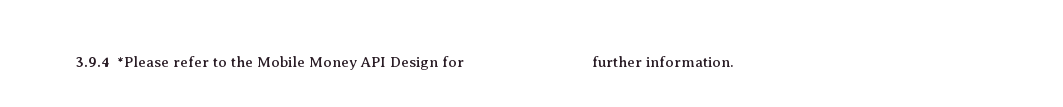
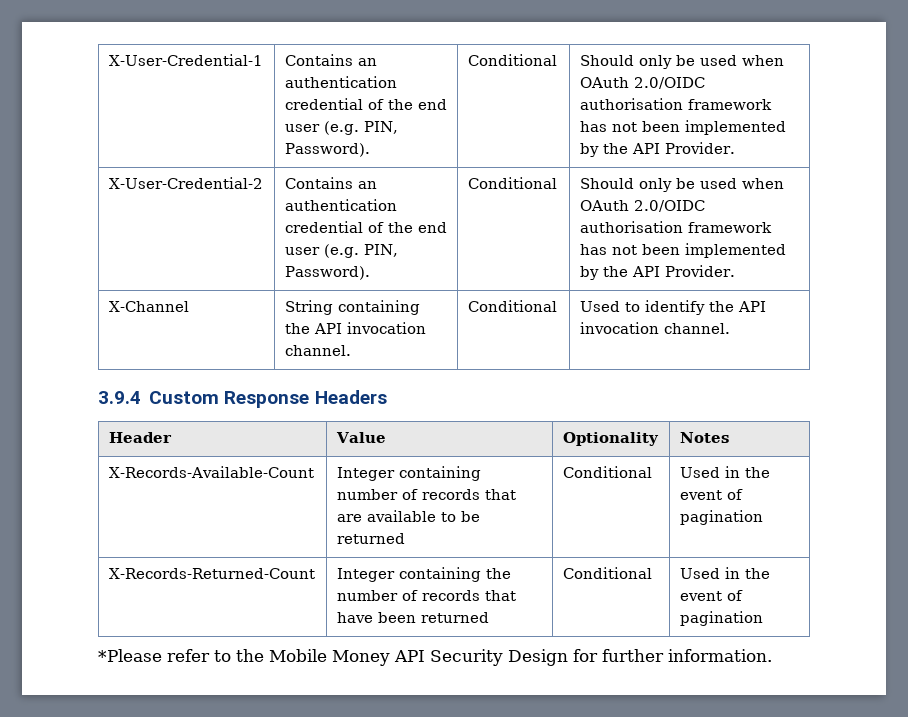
- 3.9.4 *Please refer to the Mobile Money API Design for further information.
+ X-User-Credential-1 | Contains an authentication credential of the end user (e.g. PIN, Password). | Conditional | Should only be used when OAuth 2.0/OIDC authorisation framework has not been implemented by the API Provider.
+ X-User-Credential-2 | Contains an authentication credential of the end user (e.g. PIN, Password). | Conditional | Should only be used when OAuth 2.0/OIDC authorisation framework has not been implemented by the API Provider.
+ X-Channel | String containing the API invocation channel. | Conditional | Used to identify the API invocation channel.
+ 3.9.4 Custom Response Headers
+ Header | Value | Optionality | Notes
+ X-Records-Available-Count | Integer containing number of records that are available to be returned | Conditional | Used in the event of pagination
+ X-Records-Returned-Count | Integer containing the number of records that have been returned | Conditional | Used in the event of pagination
+ *Please refer to the Mobile Money API Security Design for further information.

